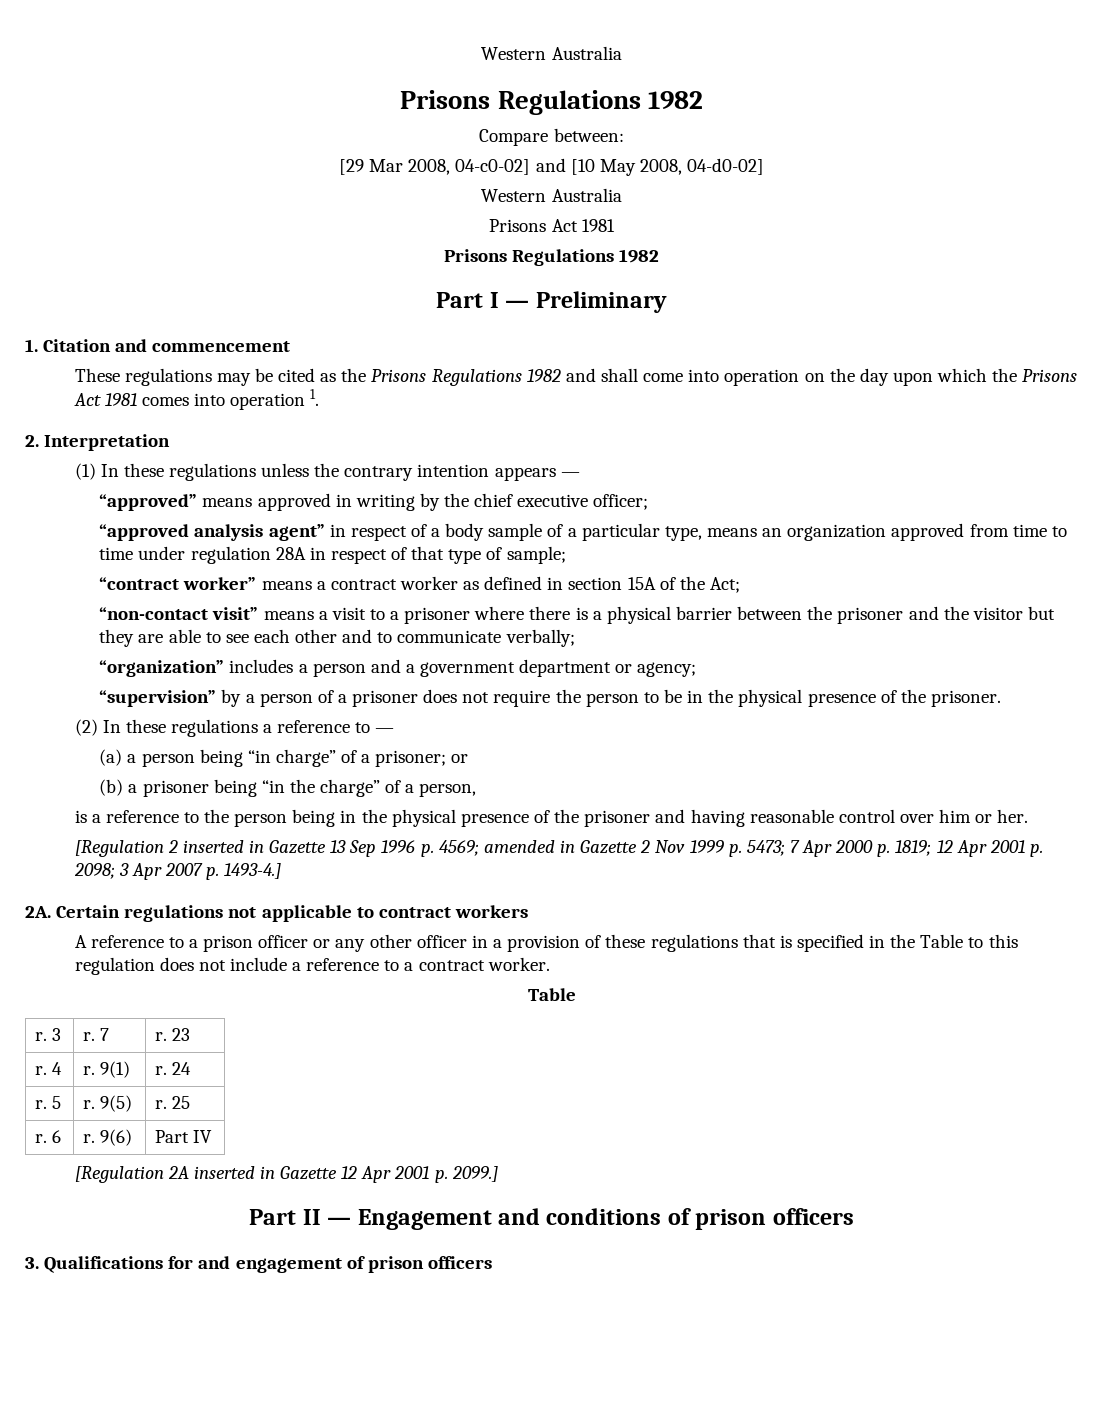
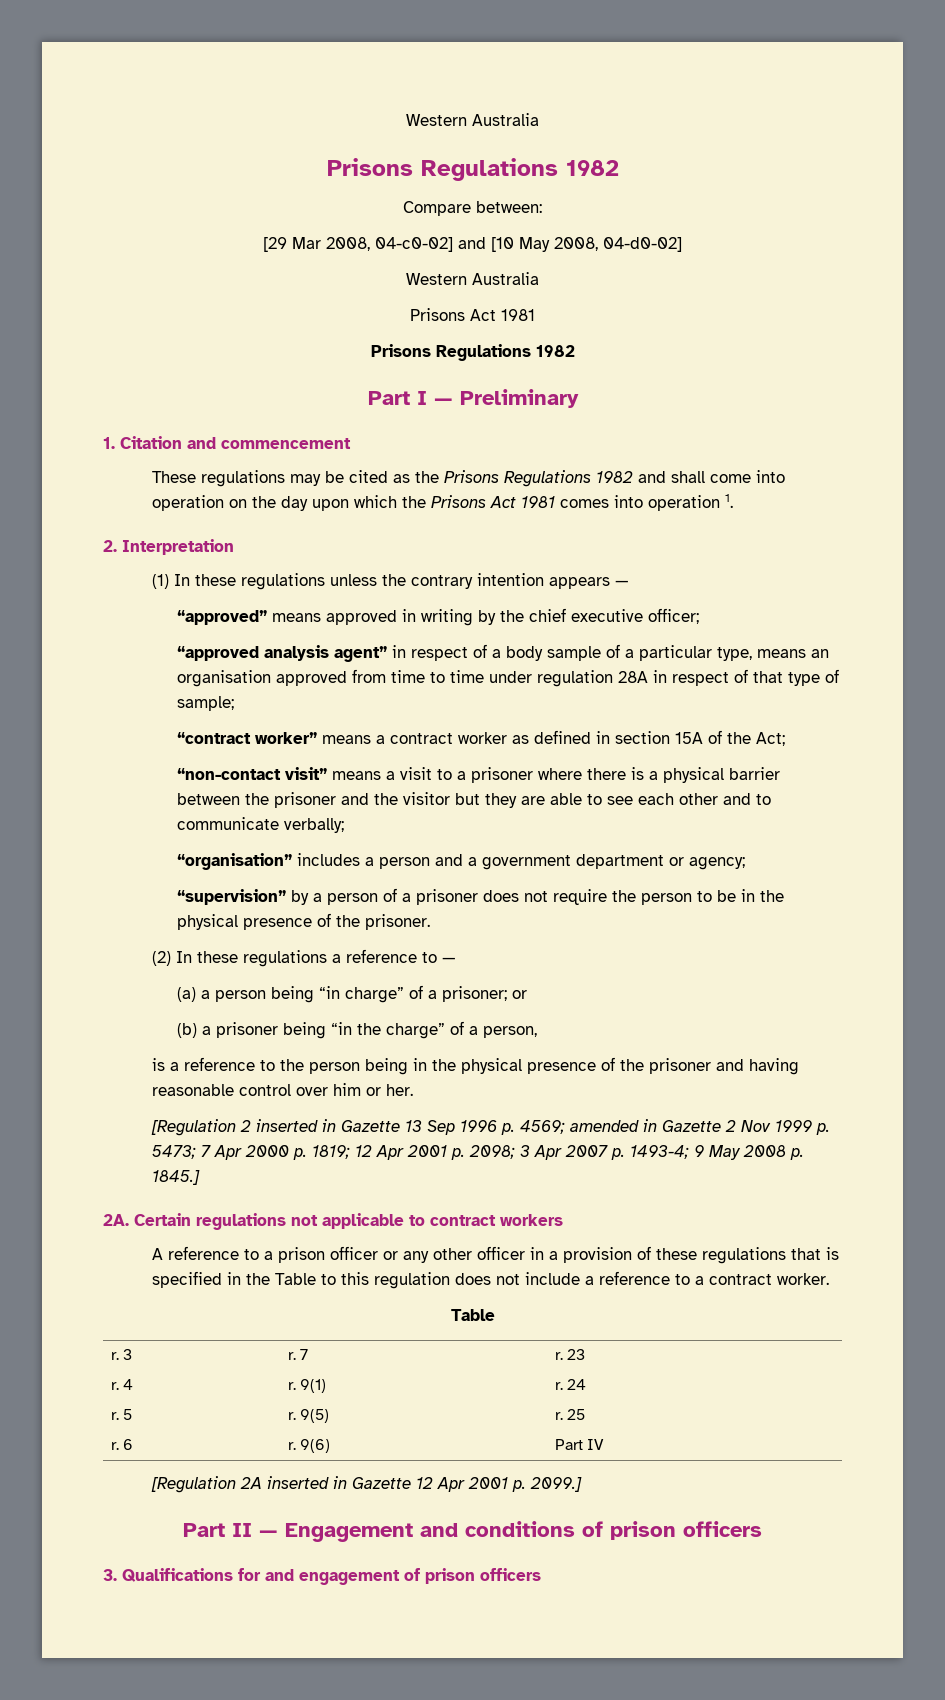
- “approved analysis agent” in respect of a body sample of a particular type, means an organization approved from time to time under regulation 28A in respect of that type of sample;
+ “approved analysis agent” in respect of a body sample of a particular type, means an organisation approved from time to time under regulation 28A in respect of that type of sample;
- “organization” includes a person and a government department or agency;
+ “organisation” includes a person and a government department or agency;
- [Regulation 2 inserted in Gazette 13 Sep 1996 p. 4569; amended in Gazette 2 Nov 1999 p. 5473; 7 Apr 2000 p. 1819; 12 Apr 2001 p. 2098; 3 Apr 2007 p. 1493-4.]
+ [Regulation 2 inserted in Gazette 13 Sep 1996 p. 4569; amended in Gazette 2 Nov 1999 p. 5473; 7 Apr 2000 p. 1819; 12 Apr 2001 p. 2098; 3 Apr 2007 p. 1493-4; 9 May 2008 p. 1845.]

